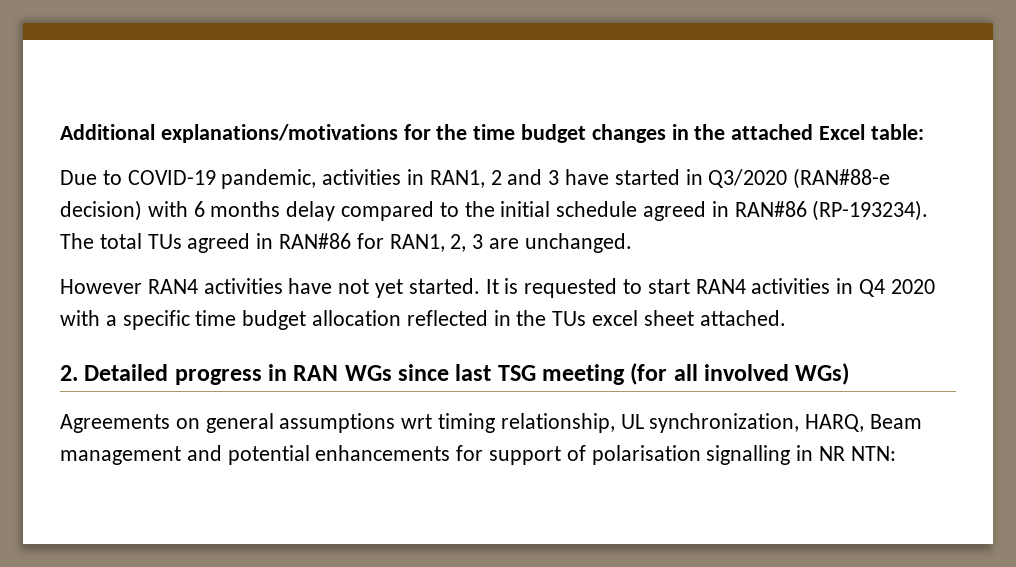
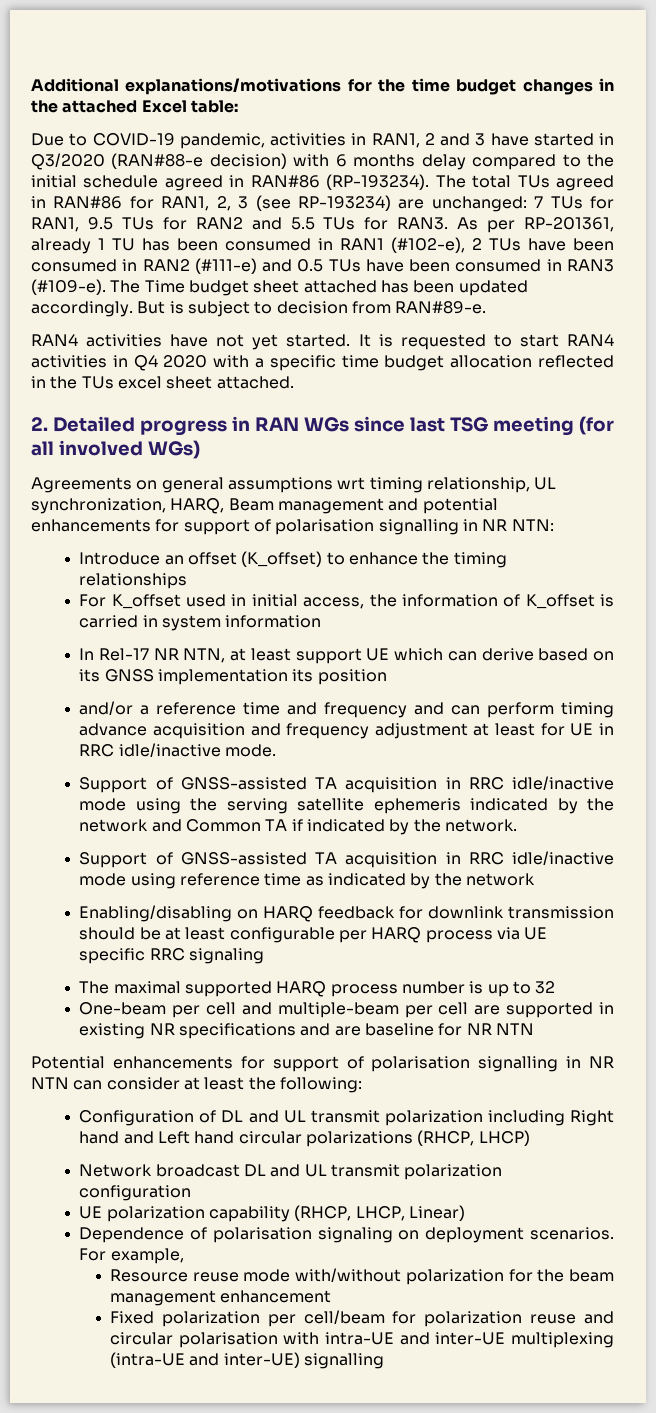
- The total TUs agreed in RAN#86 for RAN1, 2, 3 are unchanged.
- However RAN4 activities have not yet started.
+ The total TUs agreed in RAN#86 for RAN1, 2, 3 (see RP-193234) are unchanged: 7 TUs for RAN1, 9.5 TUs for RAN2 and 5.5 TUs for RAN3. As per RP-201361, already 1 TU has been consumed in RAN1 (#102-e), 2 TUs have been consumed in RAN2 (#111-e) and 0.5 TUs have been consumed in RAN3 (#109-e). The Time budget sheet attached has been updated accordingly. But is subject to decision from RAN#89-e.
+ RAN4 activities have not yet started.
+ Introduce an offset (K_offset) to enhance the timing relationships
+ For K_offset used in initial access, the information of K_offset is carried in system information
+ In Rel-17 NR NTN, at least support UE which can derive based on its GNSS implementation its position
+ and/or a reference time and frequency and can perform timing advance acquisition and frequency adjustment at least for UE in RRC idle/inactive mode.
+ Support of GNSS-assisted TA acquisition in RRC idle/inactive mode using the serving satellite ephemeris indicated by the network and Common TA if indicated by the network.
+ Support of GNSS-assisted TA acquisition in RRC idle/inactive mode using reference time as indicated by the network
+ Enabling/disabling on HARQ feedback for downlink transmission should be at least configurable per HARQ process via UE specific RRC signaling
+ The maximal supported HARQ process number is up to 32
+ One-beam per cell and multiple-beam per cell are supported in existing NR specifications and are baseline for NR NTN
+ Potential enhancements for support of polarisation signalling in NR NTN can consider at least the following:
+ Configuration of DL and UL transmit polarization including Right hand and Left hand circular polarizations (RHCP, LHCP)
+ Network broadcast DL and UL transmit polarization configuration
+ UE polarization capability (RHCP, LHCP, Linear)
+ Dependence of polarisation signaling on deployment scenarios. For example,
+ Resource reuse mode with/without polarization for the beam management enhancement
+ Fixed polarization per cell/beam for polarization reuse and circular polarisation with intra-UE and inter-UE multiplexing (intra-UE and inter-UE) signalling

